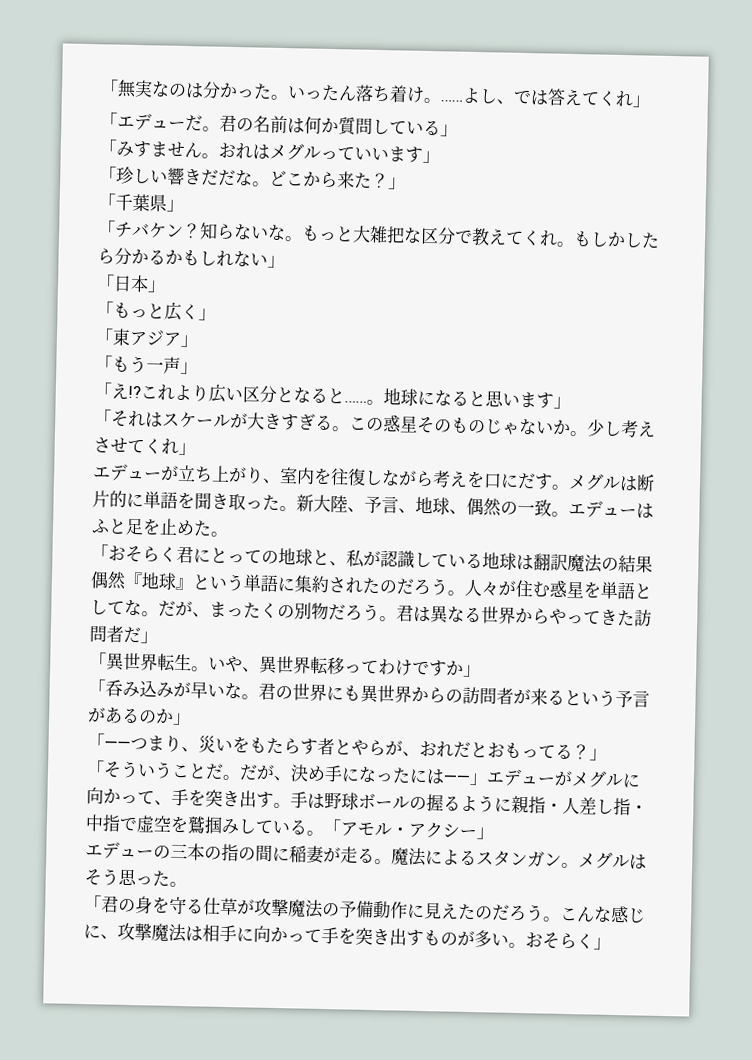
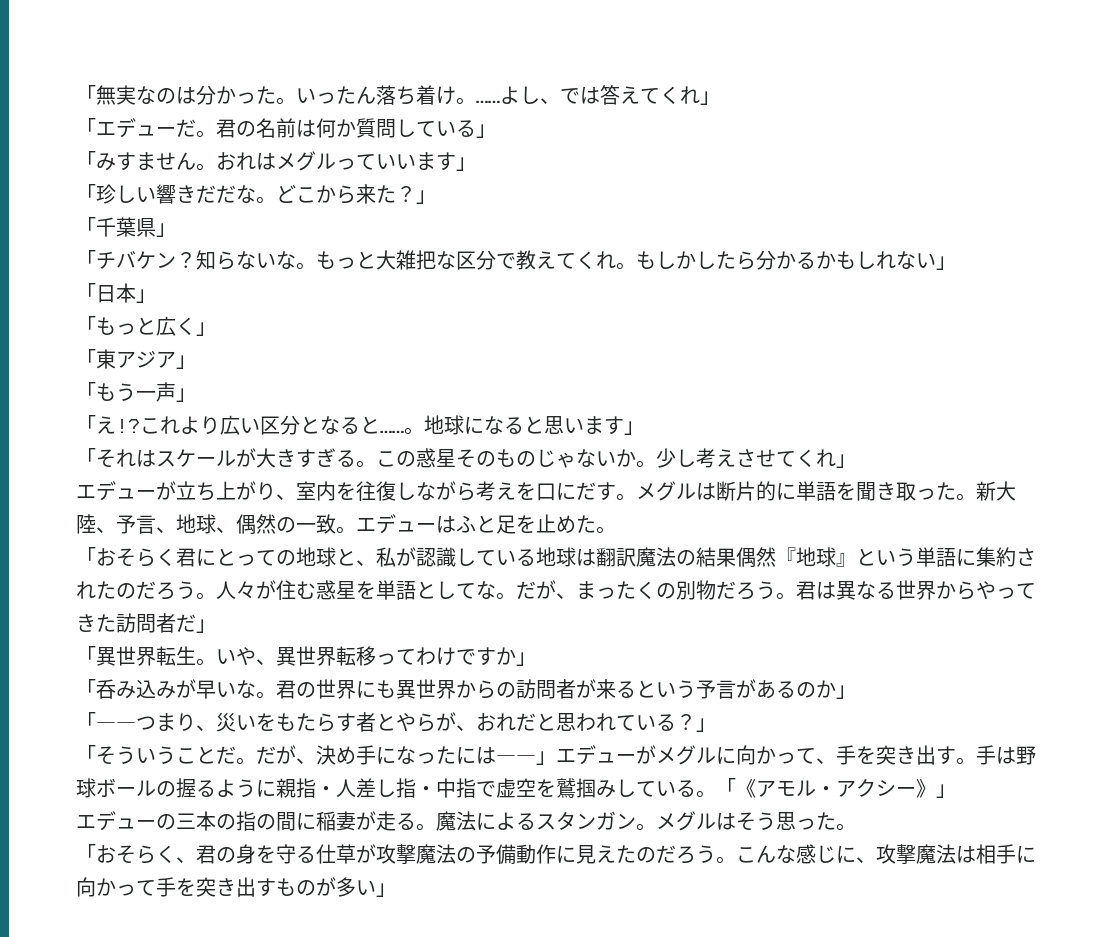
- 「――つまり、災いをもたらす者とやらが、おれだとおもってる？」
+ 「――つまり、災いをもたらす者とやらが、おれだと思われている？」
- 「アモル・アクシー」
+ 「《アモル・アクシー》」
- 「君の身を守る仕草が攻撃魔法の予備動作に見えたのだろう。
+ 「おそらく、君の身を守る仕草が攻撃魔法の予備動作に見えたのだろう。
- こんな感じに、攻撃魔法は相手に向かって手を突き出すものが多い。おそらく」
+ こんな感じに、攻撃魔法は相手に向かって手を突き出すものが多い」

